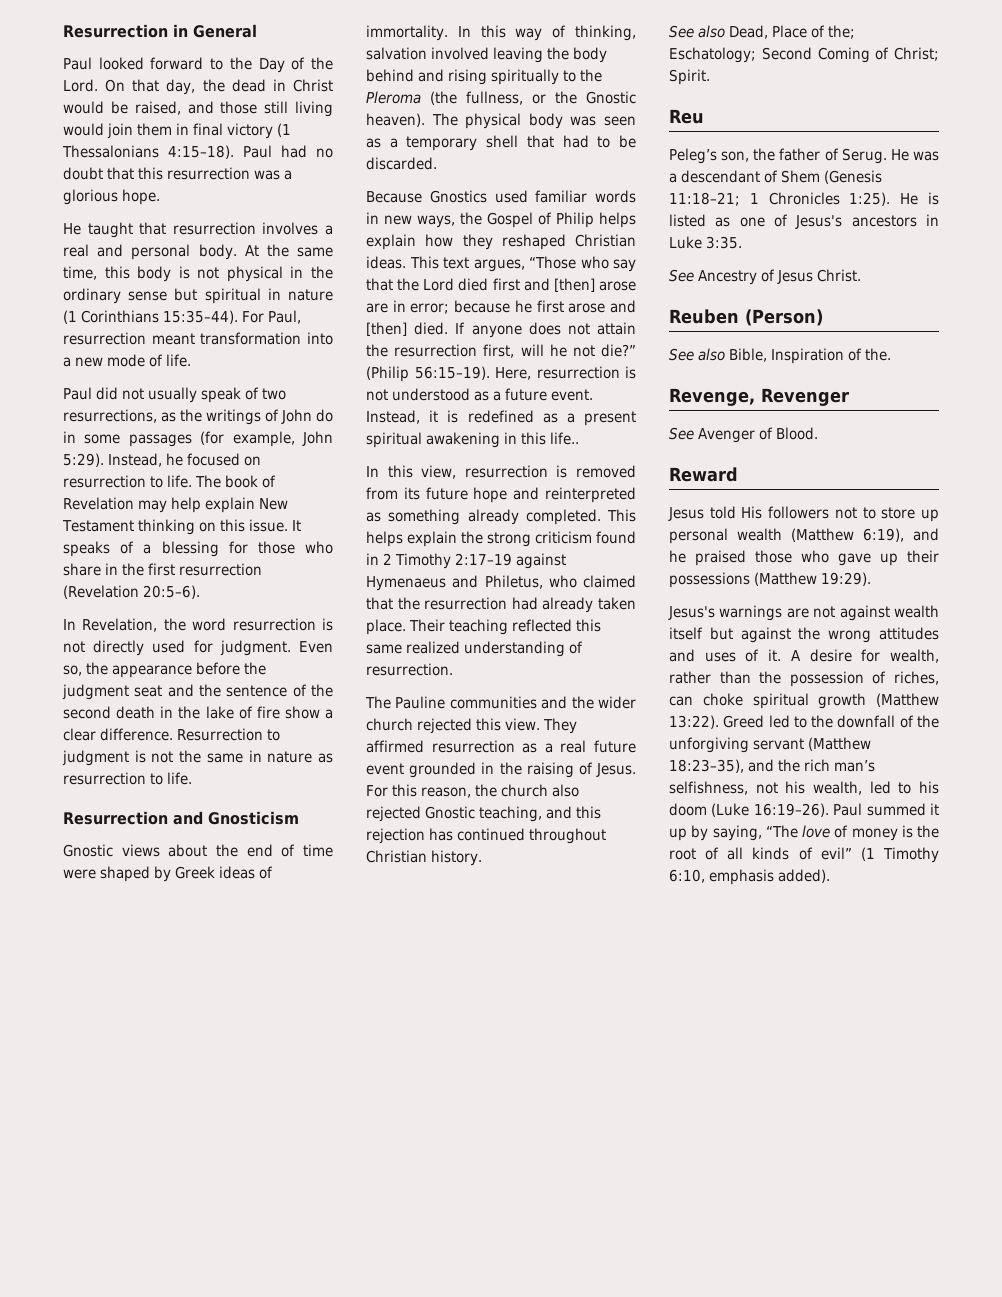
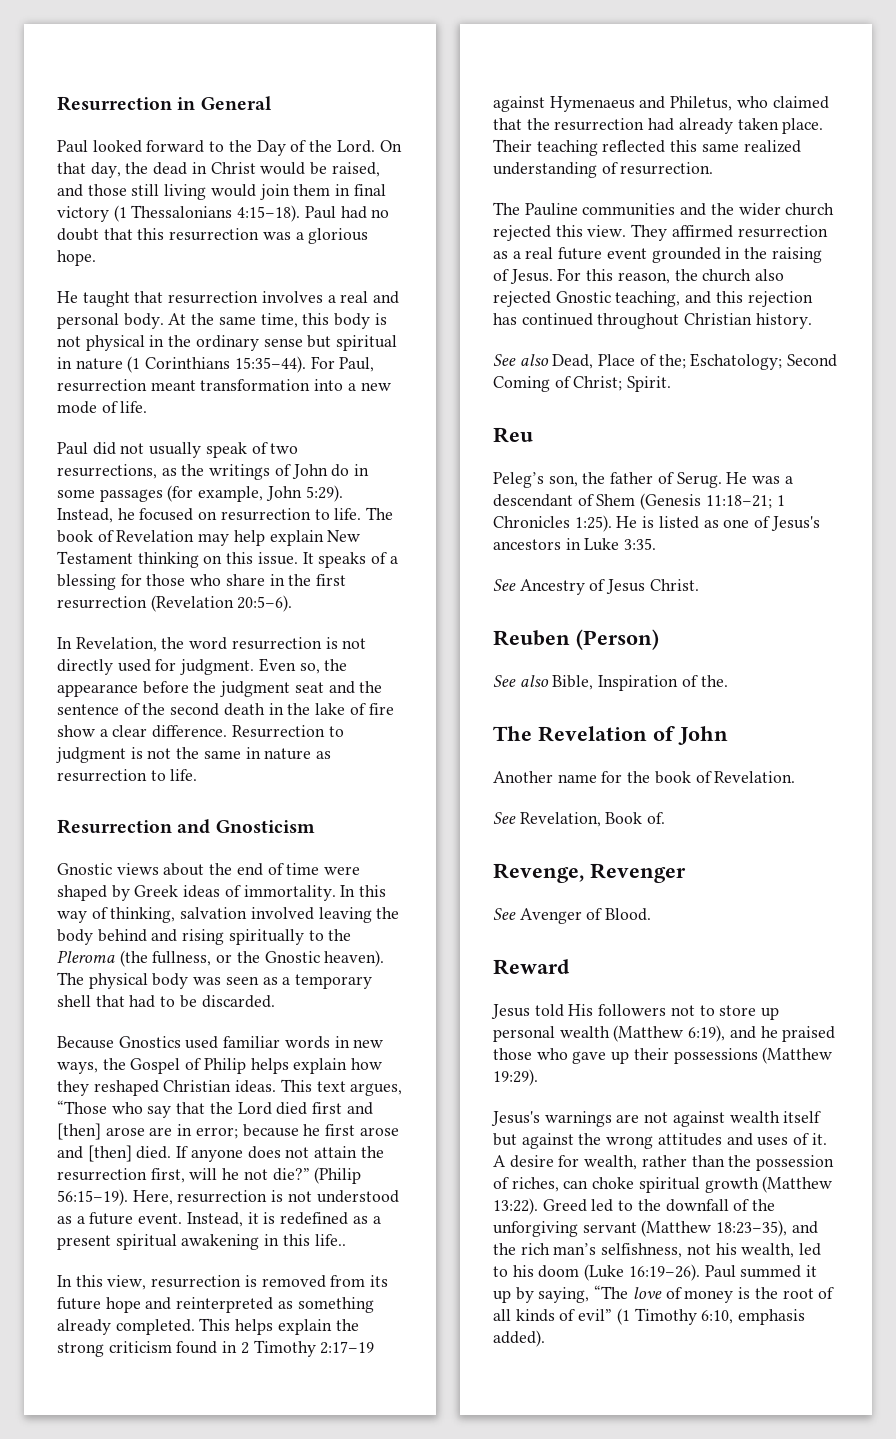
+ The Revelation of John
+ Another name for the book of Revelation.
+ See Revelation, Book of.

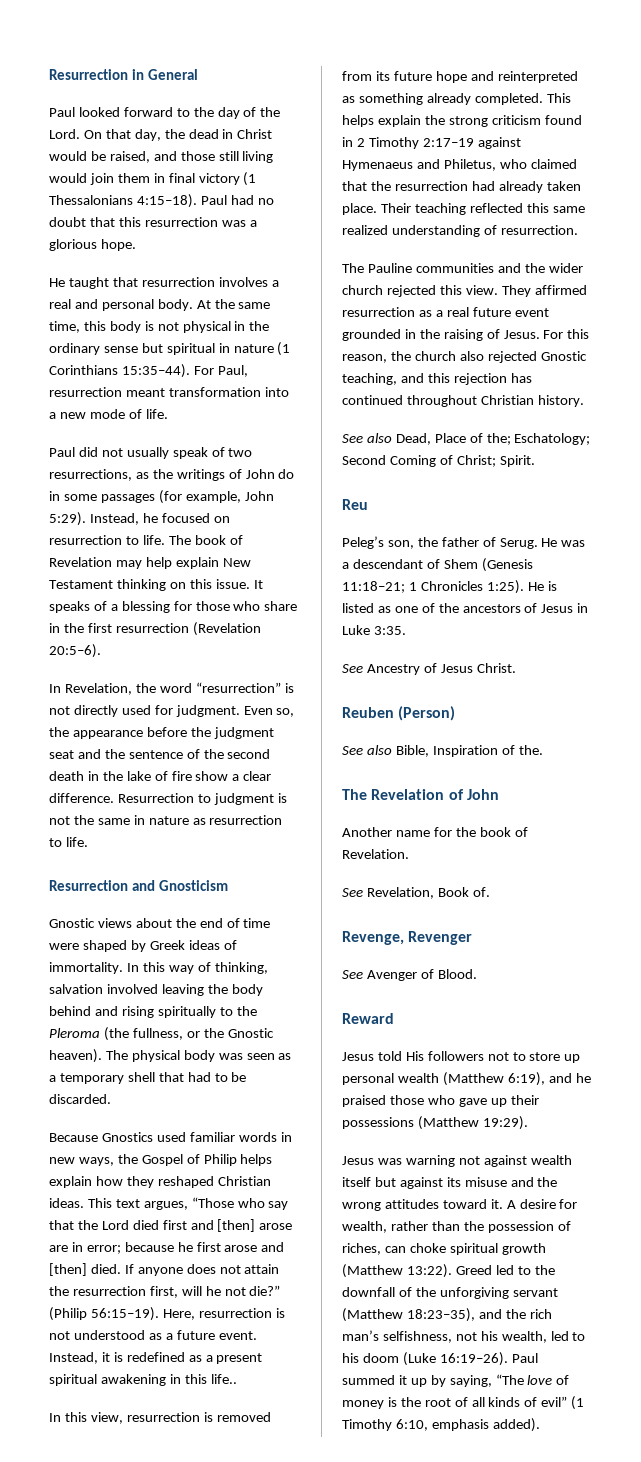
- Paul looked forward to the Day of the Lord.
+ Paul looked forward to the day of the Lord.
- In Revelation, the word resurrection is not directly used for judgment.
+ In Revelation, the word “resurrection” is not directly used for judgment.
- He is listed as one of Jesus's ancestors in Luke 3:35.
+ He is listed as one of the ancestors of Jesus in Luke 3:35.
- Jesus's warnings are not against wealth itself but against the wrong attitudes and uses of it.
+ Jesus was warning not against wealth itself but against its misuse and the wrong attitudes toward it.

